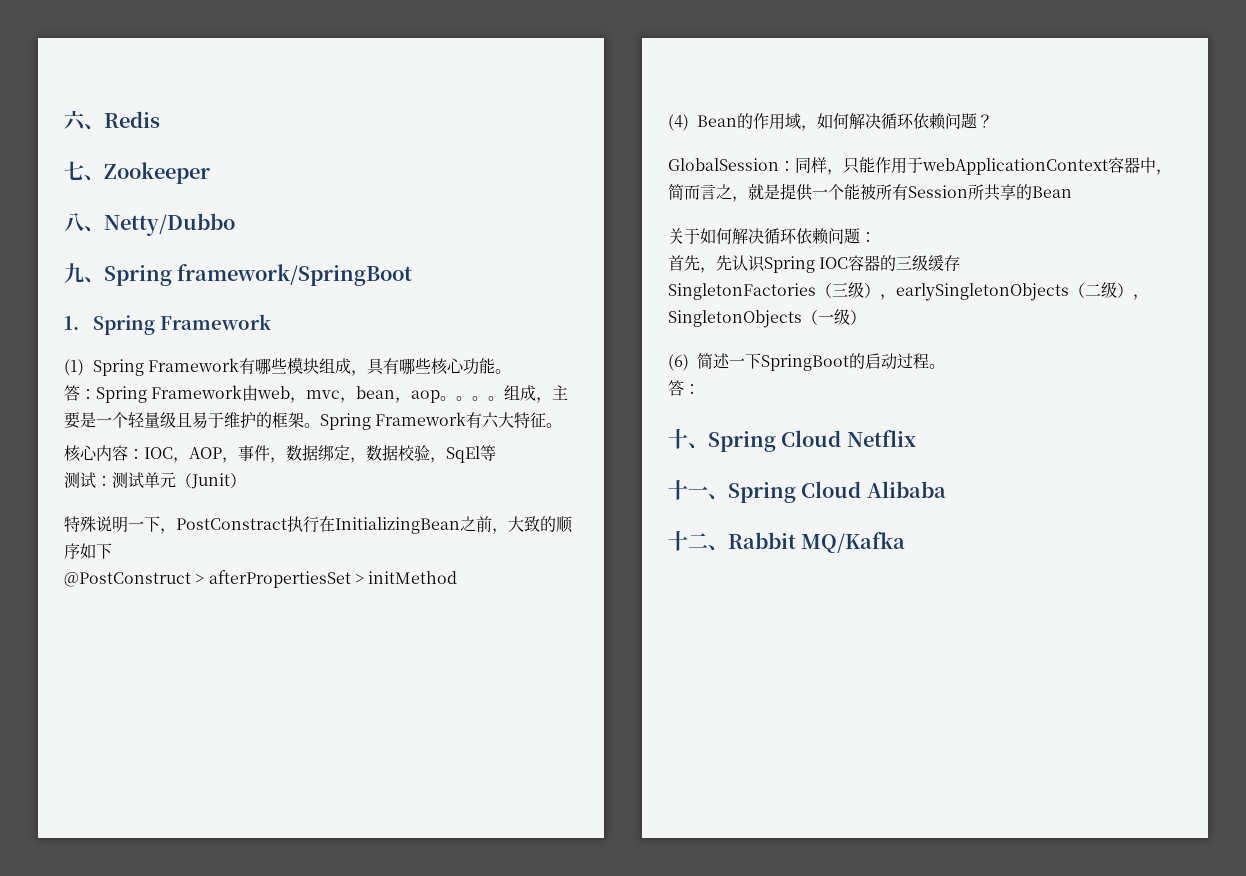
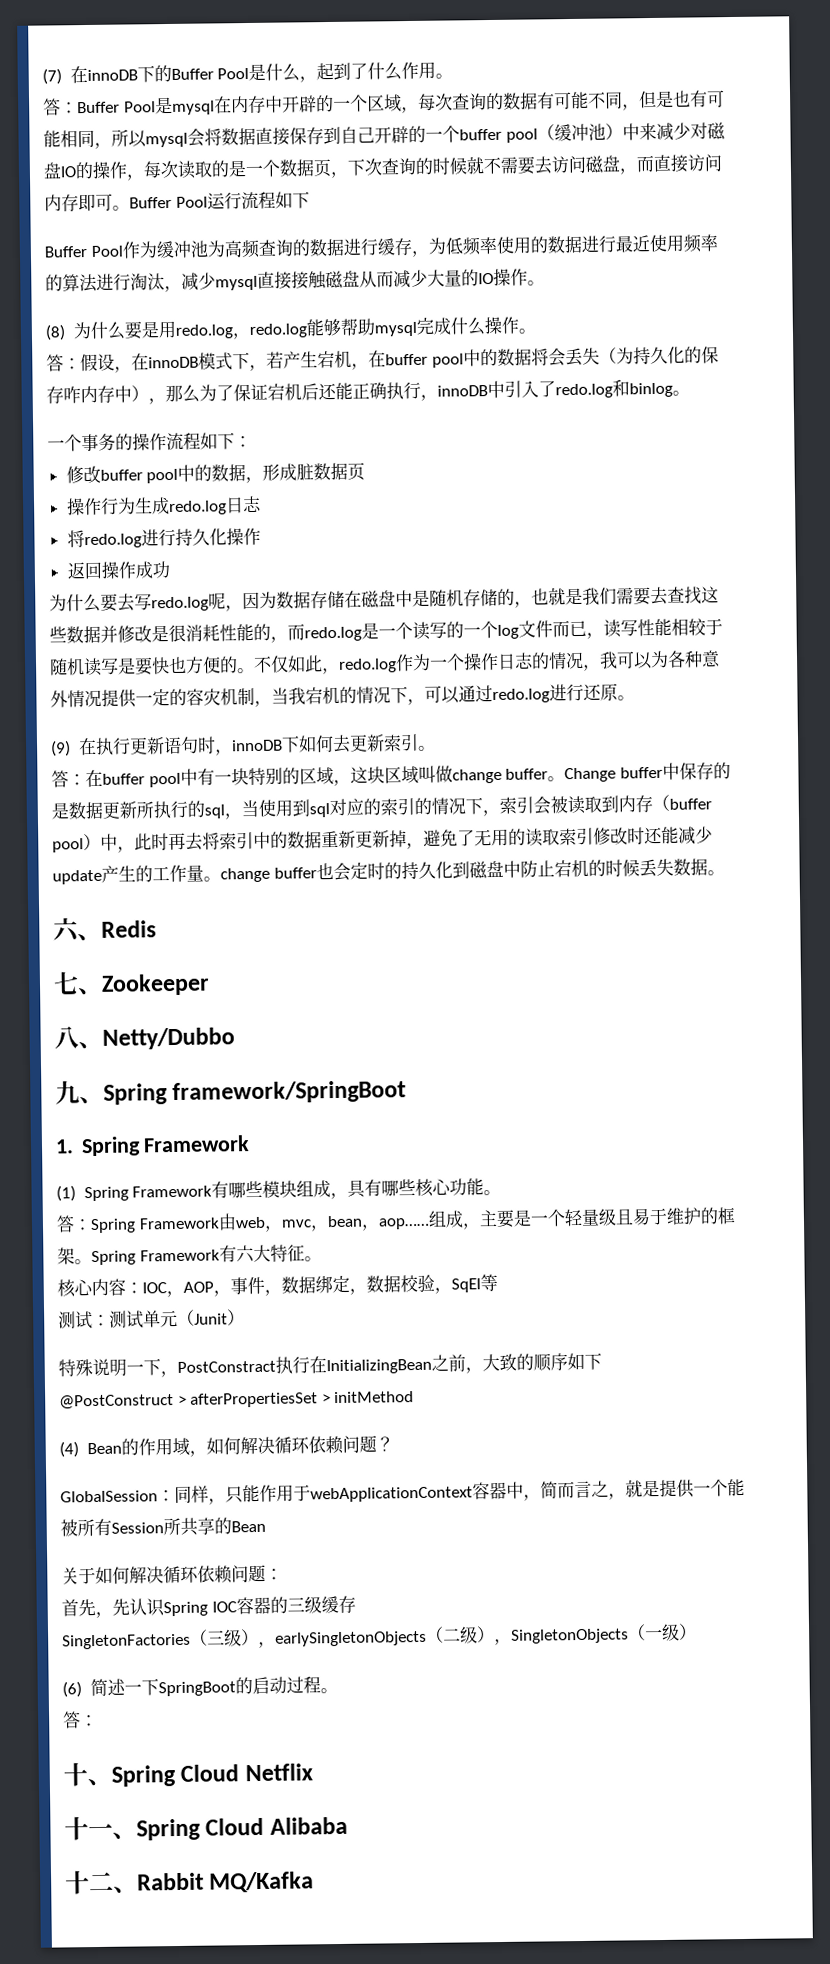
+ (7)在innoDB下的Buffer Pool是什么，起到了什么作用。
+ 答：Buffer Pool是mysql在内存中开辟的一个区域，每次查询的数据有可能不同，但是也有可能相同，所以mysql会将数据直接保存到自己开辟的一个buffer pool（缓冲池）中来减少对磁盘IO的操作，每次读取的是一个数据页，下次查询的时候就不需要去访问磁盘，而直接访问内存即可。Buffer Pool运行流程如下
+ Buffer Pool作为缓冲池为高频查询的数据进行缓存，为低频率使用的数据进行最近使用频率的算法进行淘汰，减少mysql直接接触磁盘从而减少大量的IO操作。
+ (8)为什么要是用redo.log，redo.log能够帮助mysql完成什么操作。
+ 答：假设，在innoDB模式下，若产生宕机，在buffer pool中的数据将会丢失（为持久化的保存咋内存中），那么为了保证宕机后还能正确执行，innoDB中引入了redo.log和binlog。
+ 一个事务的操作流程如下：
+ 修改buffer pool中的数据，形成脏数据页
+ 操作行为生成redo.log日志
+ 将redo.log进行持久化操作
+ 返回操作成功
+ 为什么要去写redo.log呢，因为数据存储在磁盘中是随机存储的，也就是我们需要去查找这些数据并修改是很消耗性能的，而redo.log是一个读写的一个log文件而已，读写性能相较于随机读写是要快也方便的。不仅如此，redo.log作为一个操作日志的情况，我可以为各种意外情况提供一定的容灾机制，当我宕机的情况下，可以通过redo.log进行还原。
+ (9)在执行更新语句时，innoDB下如何去更新索引。
+ 答：在buffer pool中有一块特别的区域，这块区域叫做change buffer。Change buffer中保存的是数据更新所执行的sql，当使用到sql对应的索引的情况下，索引会被读取到内存（buffer pool）中，此时再去将索引中的数据重新更新掉，避免了无用的读取索引修改时还能减少update产生的工作量。change buffer也会定时的持久化到磁盘中防止宕机的时候丢失数据。
- 答：Spring Framework由web，mvc，bean，aop。。。。
+ 答：Spring Framework由web，mvc，bean，aop……

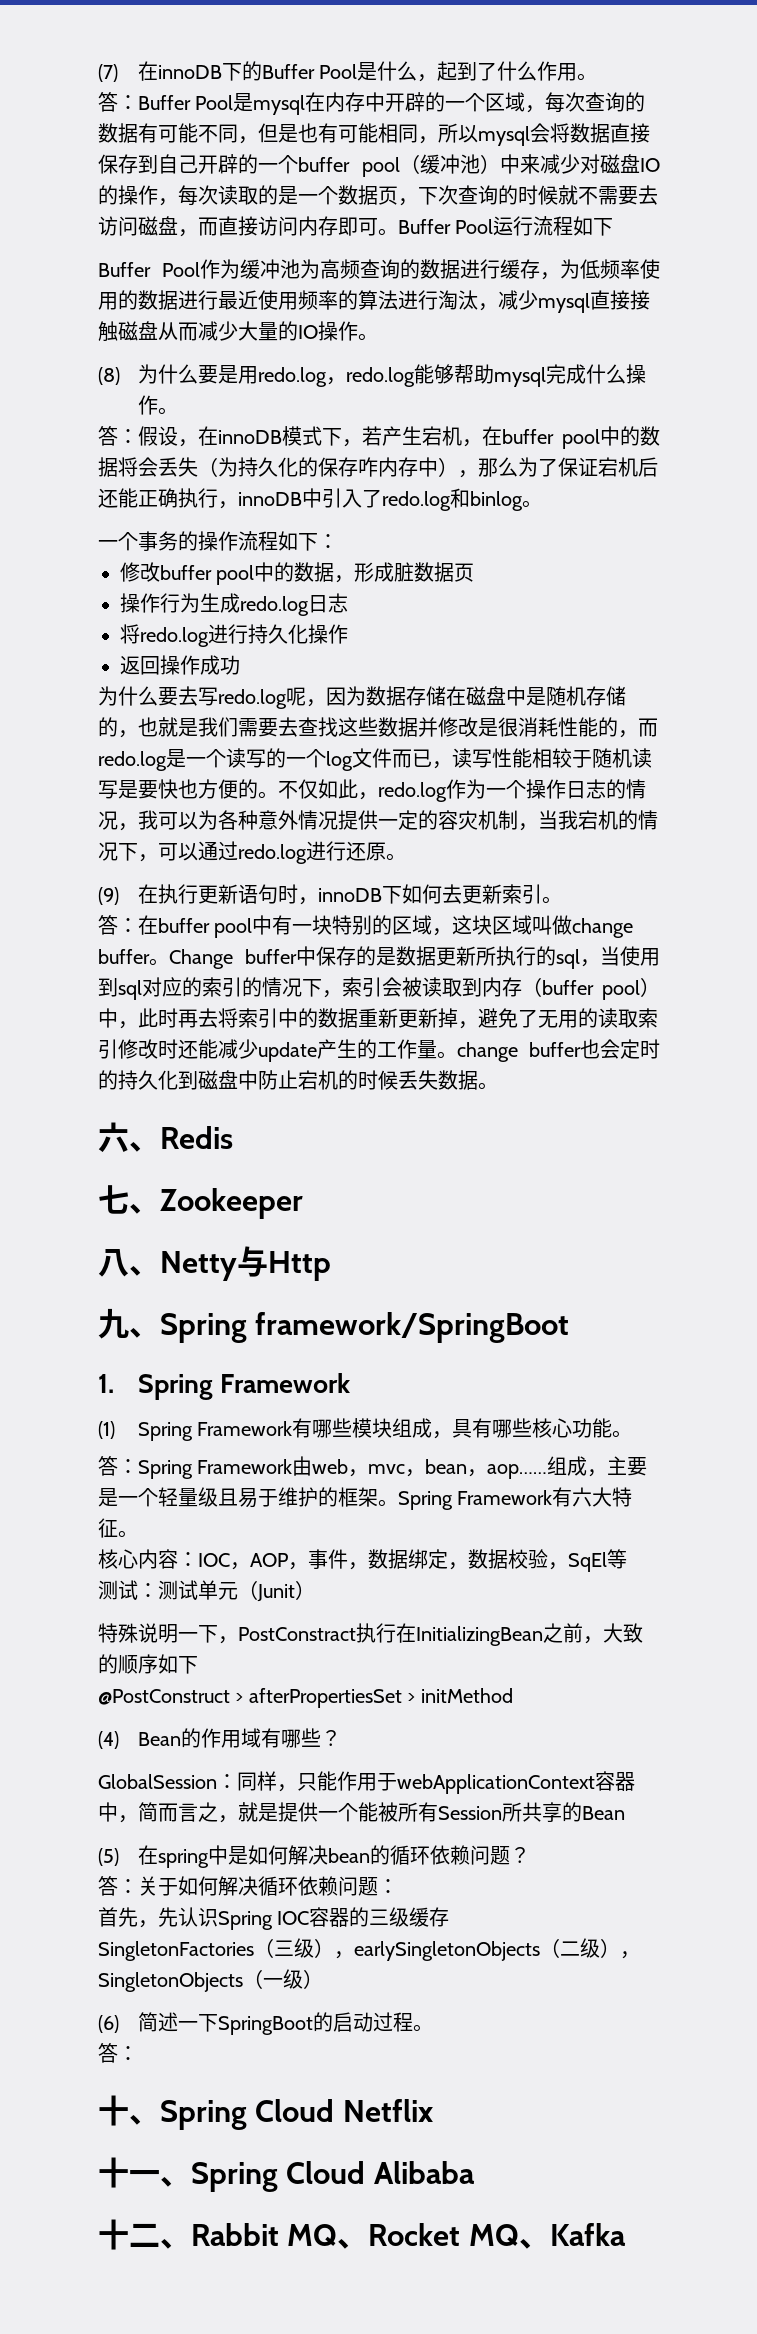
- 八、Netty/Dubbo
+ 八、Netty与Http
- (4) Bean的作用域，如何解决循环依赖问题？
+ (4) Bean的作用域有哪些？
- 关于如何解决循环依赖问题：
+ (5)在spring中是如何解决bean的循环依赖问题？
+ 答：关于如何解决循环依赖问题：
- 十二、Rabbit MQ/Kafka
+ 十二、Rabbit MQ、Rocket MQ、Kafka

